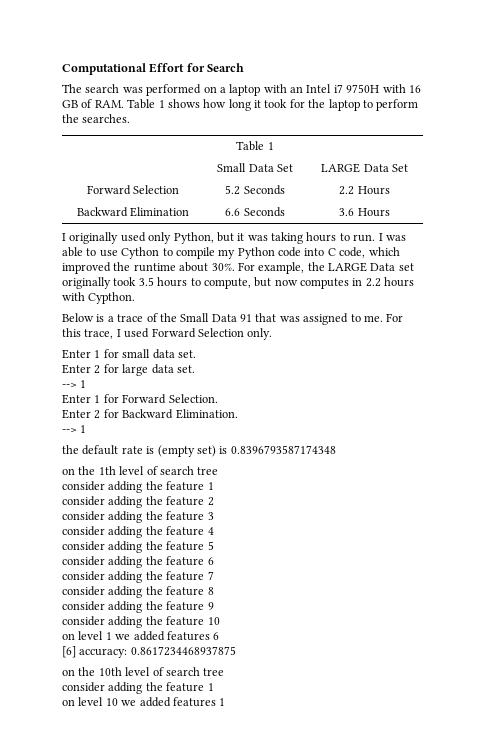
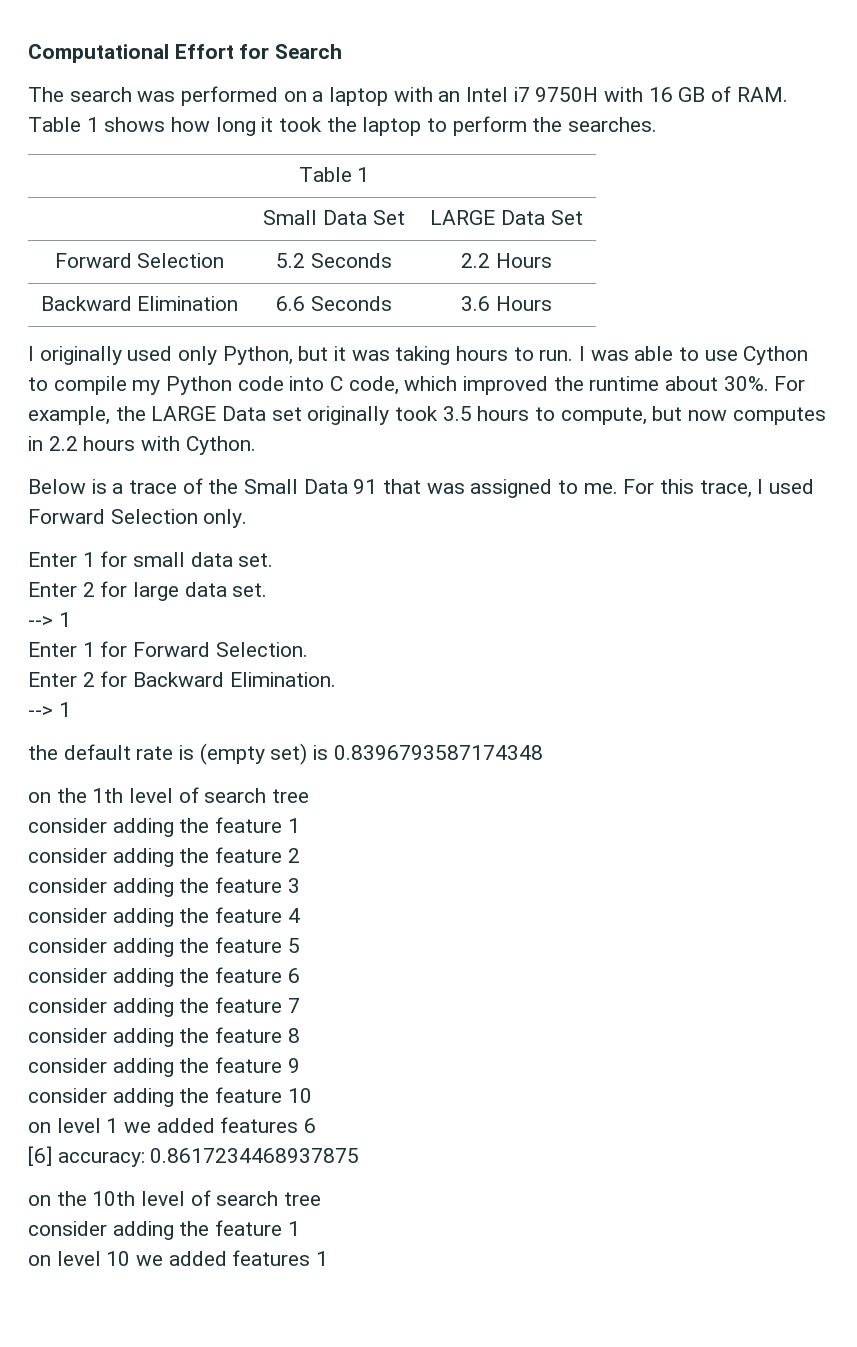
- The search was performed on a laptop with an Intel i7 9750H with 16 GB of RAM. Table 1 shows how long it took for the laptop to perform the searches.
+ The search was performed on a laptop with an Intel i7 9750H with 16 GB of RAM. Table 1 shows how long it took the laptop to perform the searches.
- For example, the LARGE Data set originally took 3.5 hours to compute, but now computes in 2.2 hours with Cypthon.
+ For example, the LARGE Data set originally took 3.5 hours to compute, but now computes in 2.2 hours with Cython.

